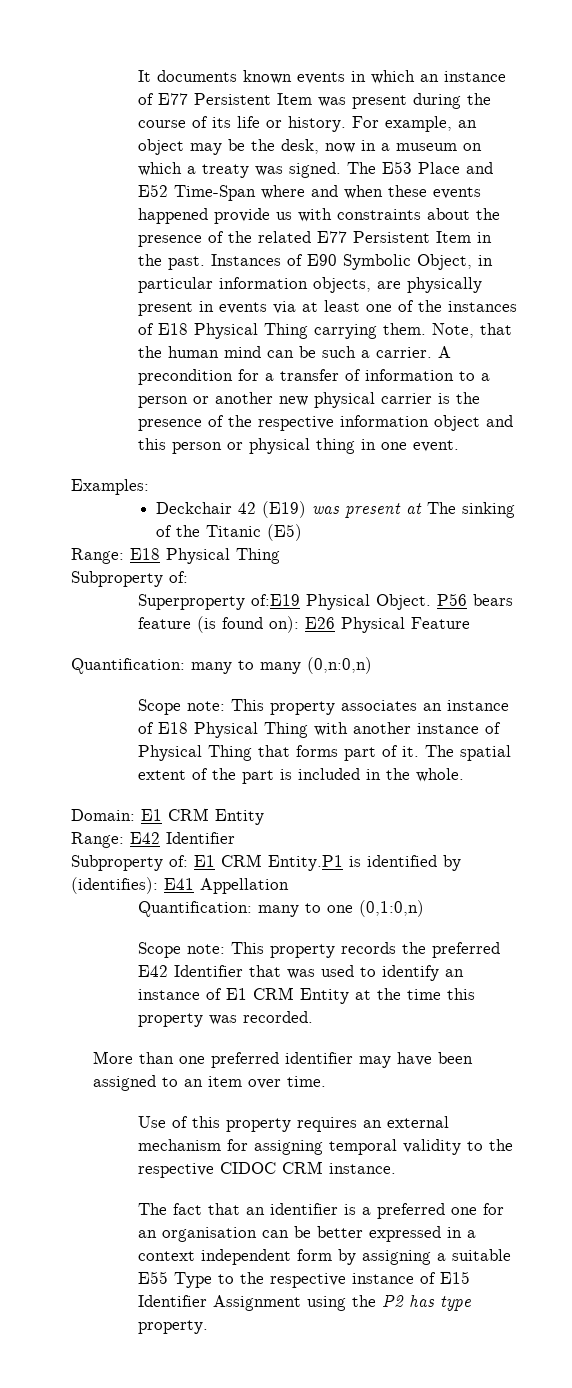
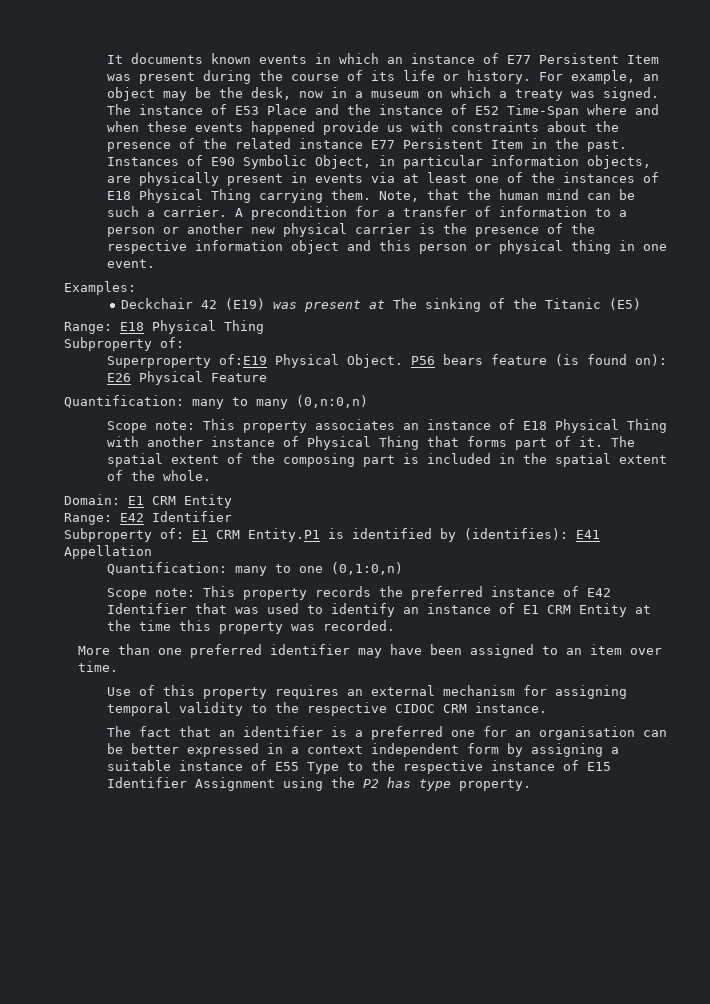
- The E53 Place and E52 Time-Span where and when these events happened provide us with constraints about the presence of the related E77 Persistent Item in the past.
+ The instance of E53 Place and the instance of E52 Time-Span where and when these events happened provide us with constraints about the presence of the related instance E77 Persistent Item in the past.
- The spatial extent of the part is included in the whole.
+ The spatial extent of the composing part is included in the spatial extent of the whole.
- Scope note: This property records the preferred E42 Identifier that was used to identify an instance of E1 CRM Entity at the time this property was recorded.
+ Scope note: This property records the preferred instance of E42 Identifier that was used to identify an instance of E1 CRM Entity at the time this property was recorded.
- The fact that an identifier is a preferred one for an organisation can be better expressed in a context independent form by assigning a suitable E55 Type to the respective instance of E15 Identifier Assignment using the P2 has type property.
+ The fact that an identifier is a preferred one for an organisation can be better expressed in a context independent form by assigning a suitable instance of E55 Type to the respective instance of E15 Identifier Assignment using the P2 has type property.

